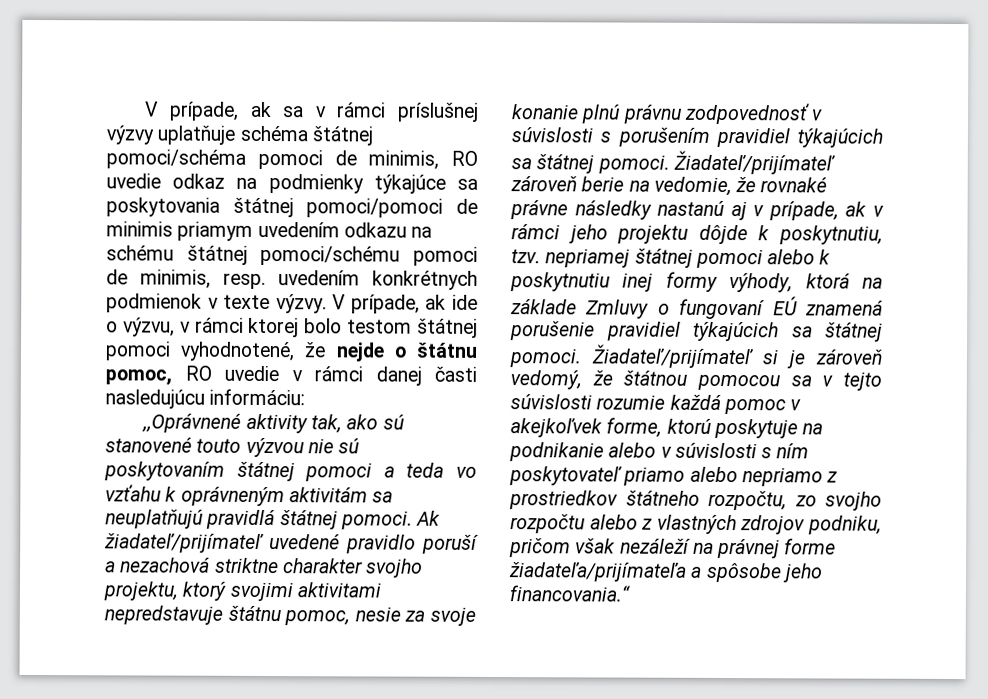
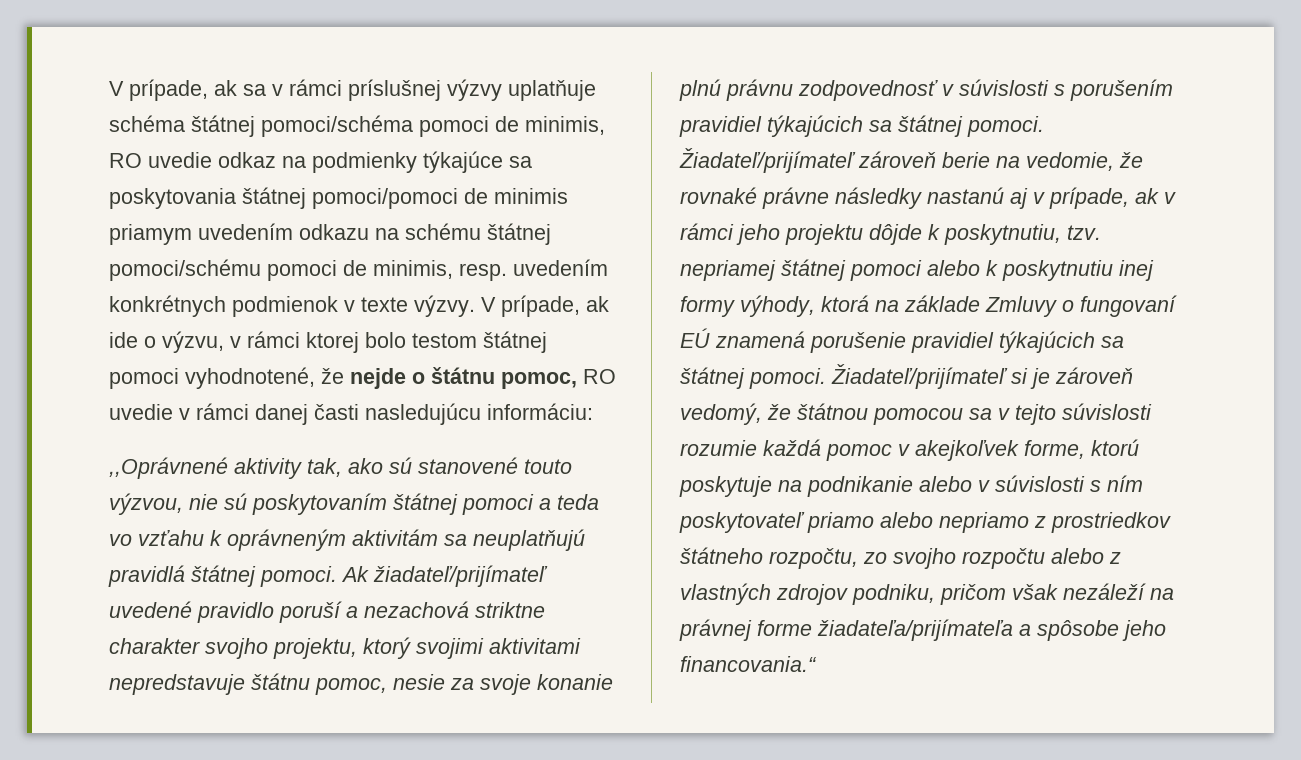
- ,,Oprávnené aktivity tak, ako sú stanovené touto výzvou nie sú poskytovaním štátnej pomoci a teda vo vzťahu k oprávneným aktivitám sa neuplatňujú pravidlá štátnej pomoci.
+ ,,Oprávnené aktivity tak, ako sú stanovené touto výzvou, nie sú poskytovaním štátnej pomoci a teda vo vzťahu k oprávneným aktivitám sa neuplatňujú pravidlá štátnej pomoci.

